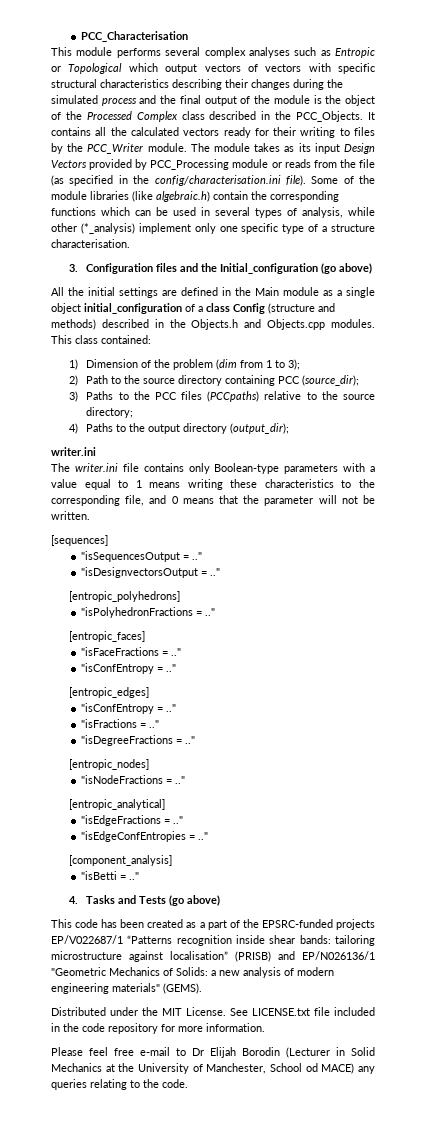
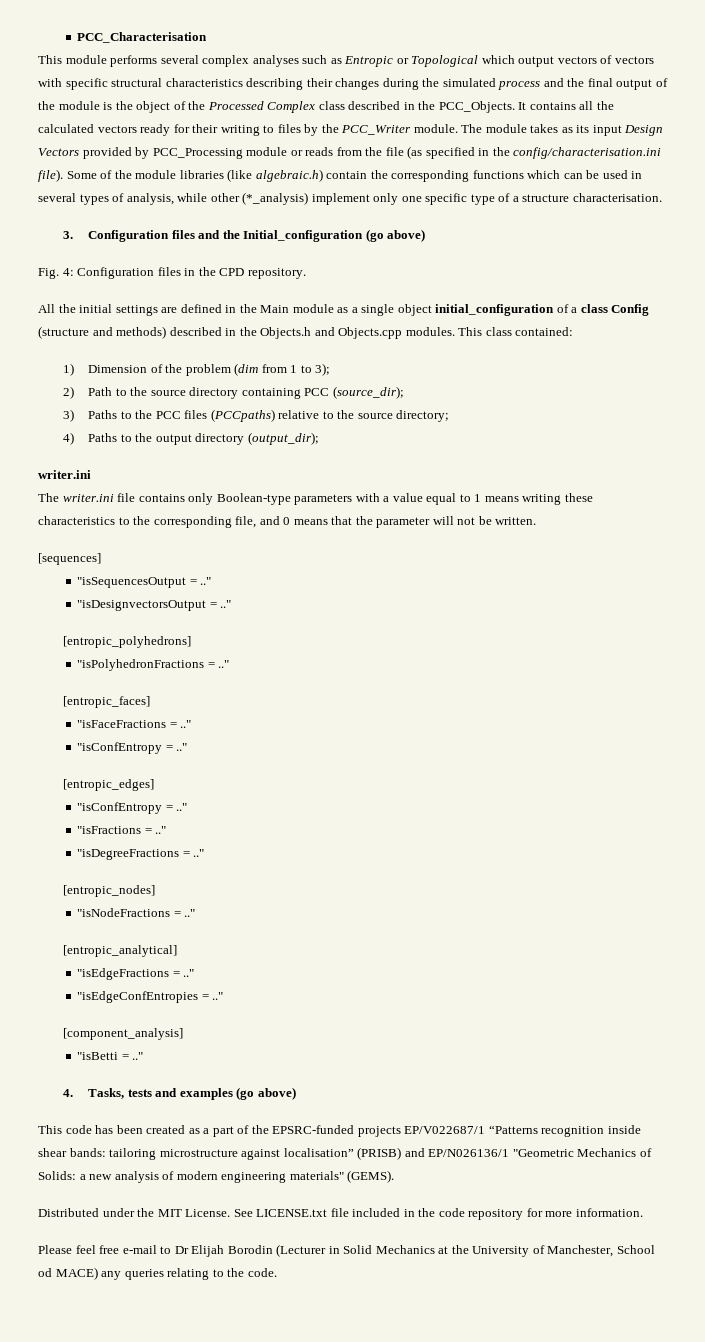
+ Fig. 4: Configuration files in the CPD repository.
- 4. Tasks and Tests (go above)
+ 4. Tasks, tests and examples (go above)

